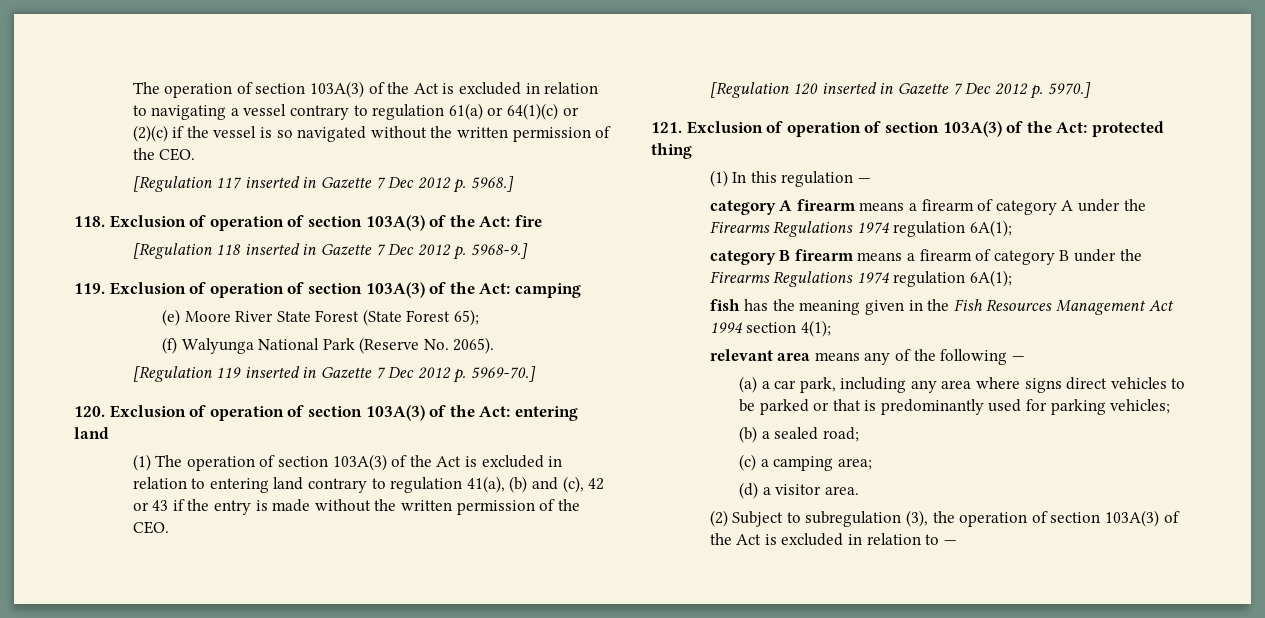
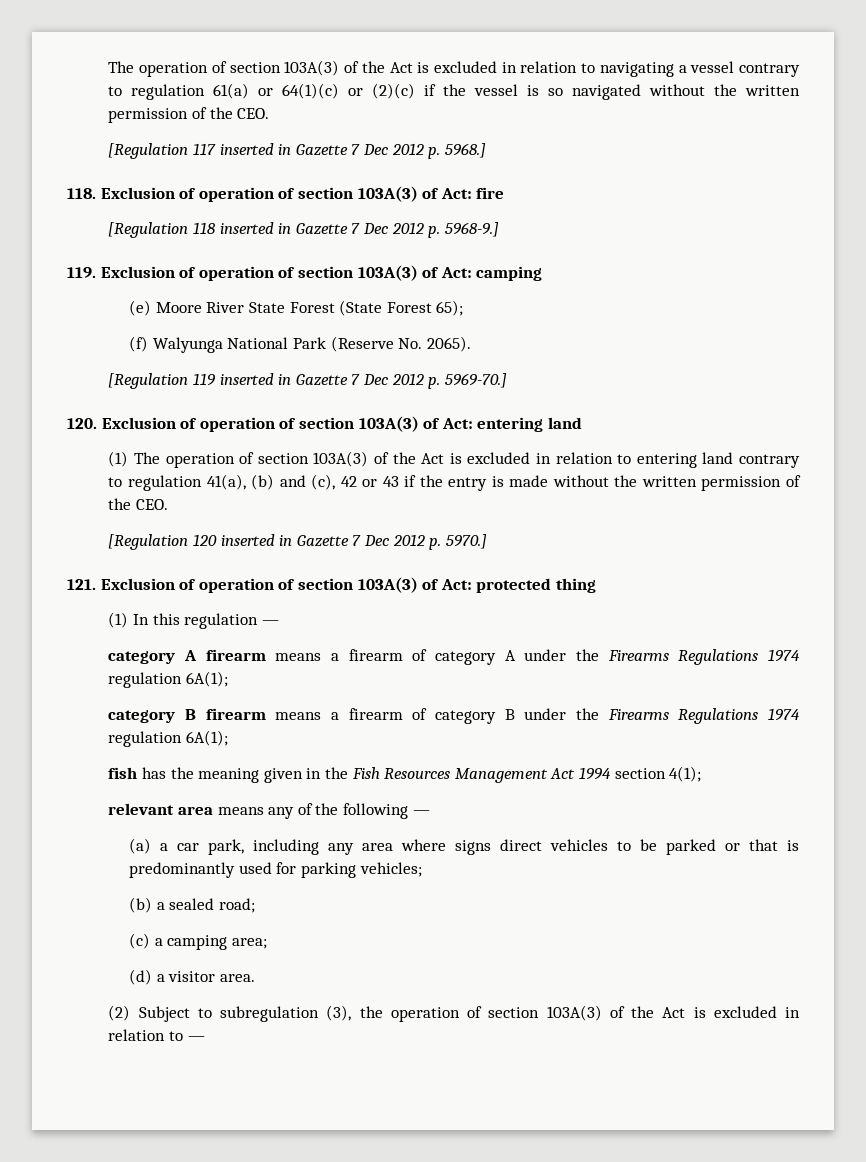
- 118. Exclusion of operation of section 103A(3) of the Act: fire
+ 118. Exclusion of operation of section 103A(3) of Act: fire
- 119. Exclusion of operation of section 103A(3) of the Act: camping
+ 119. Exclusion of operation of section 103A(3) of Act: camping
- 120. Exclusion of operation of section 103A(3) of the Act: entering land
+ 120. Exclusion of operation of section 103A(3) of Act: entering land
- 121. Exclusion of operation of section 103A(3) of the Act: protected thing
+ 121. Exclusion of operation of section 103A(3) of Act: protected thing

